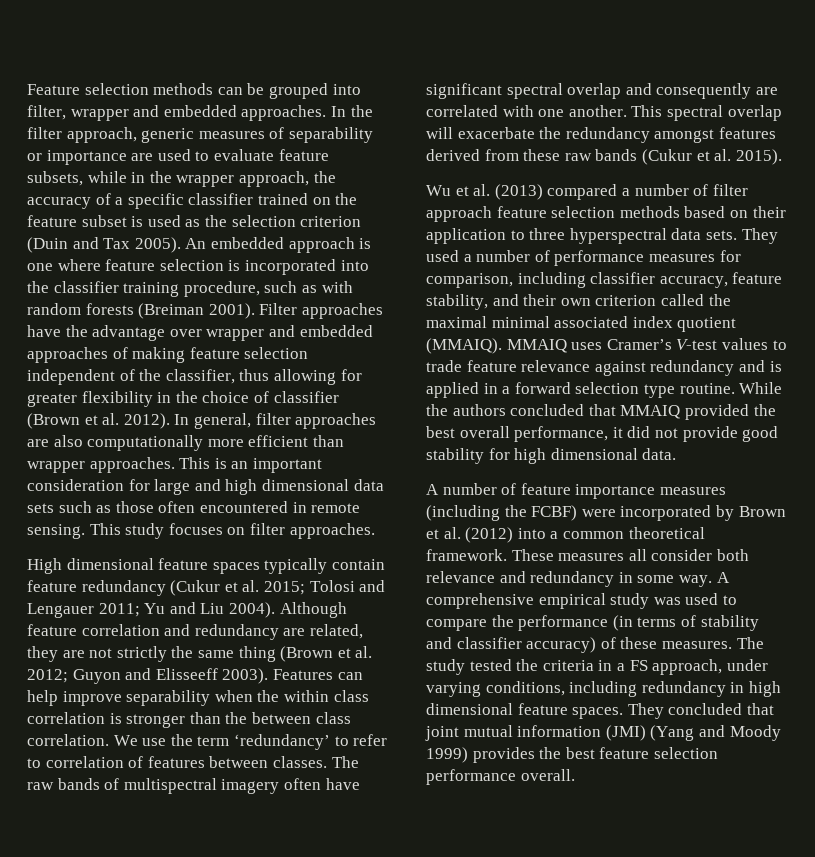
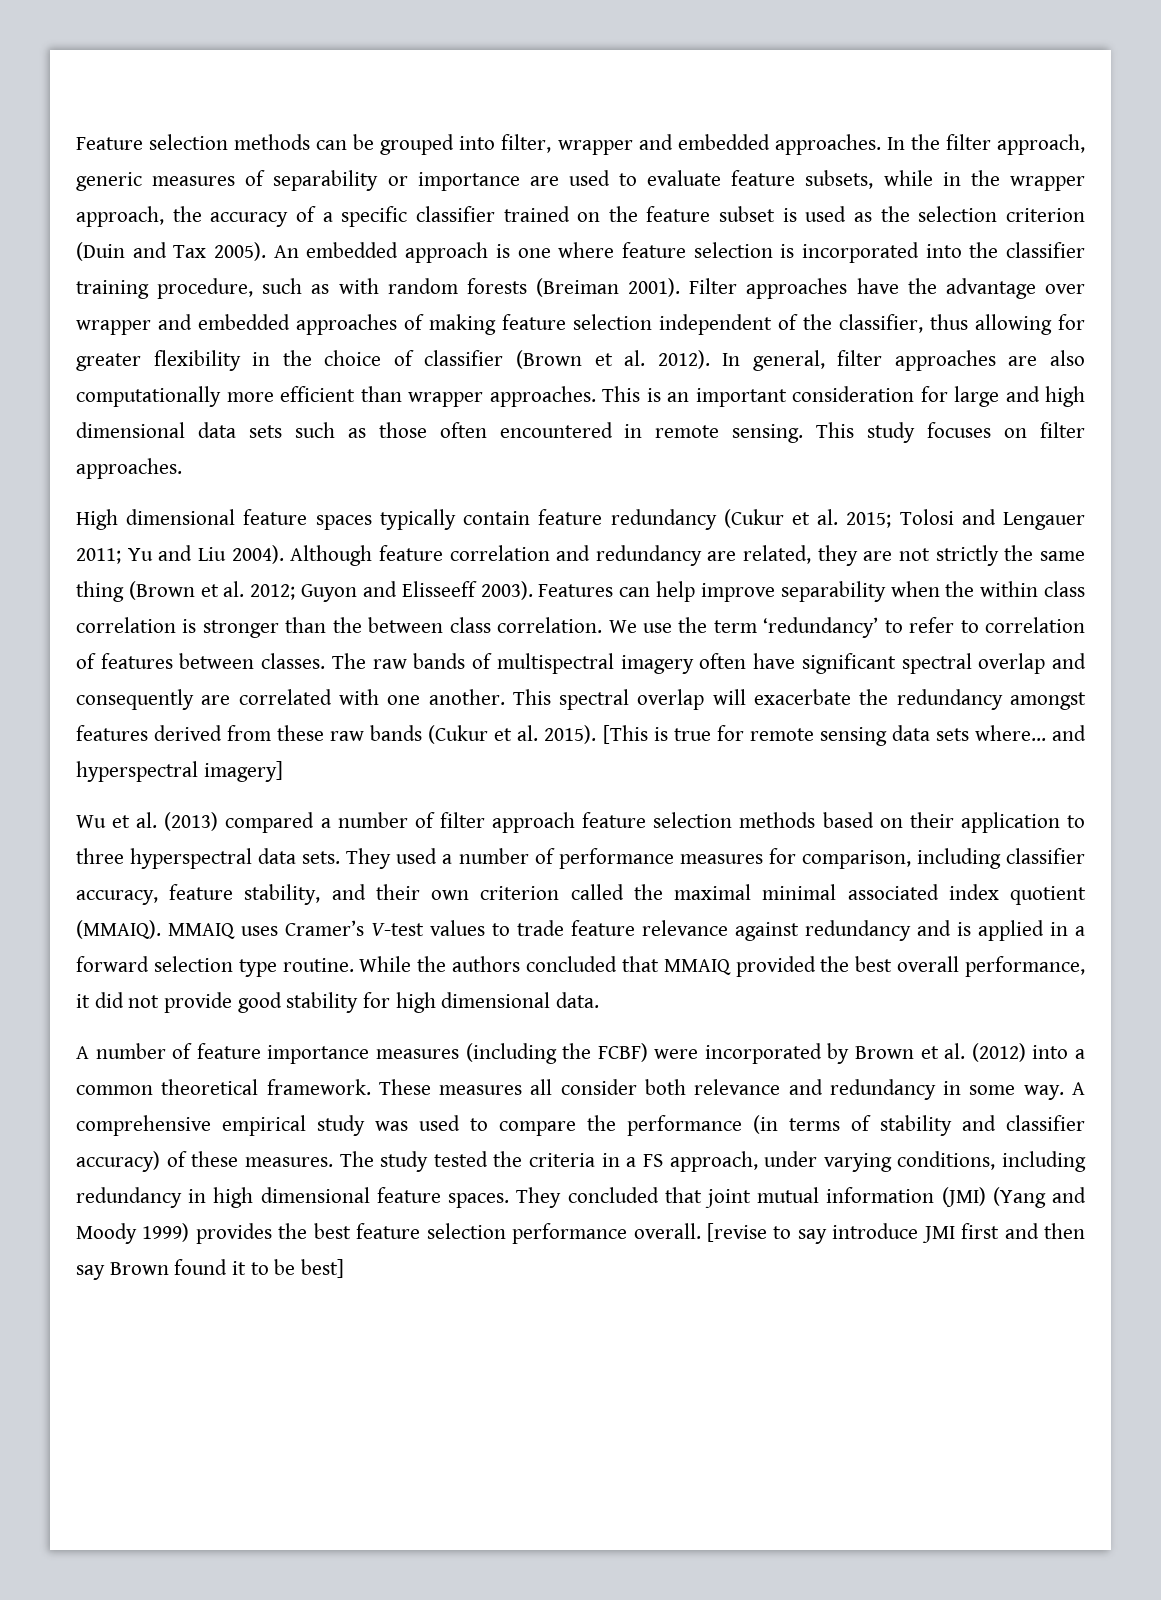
+ [This is true for remote sensing data sets where… and hyperspectral imagery]
+ [revise to say introduce JMI first and then say Brown found it to be best]

